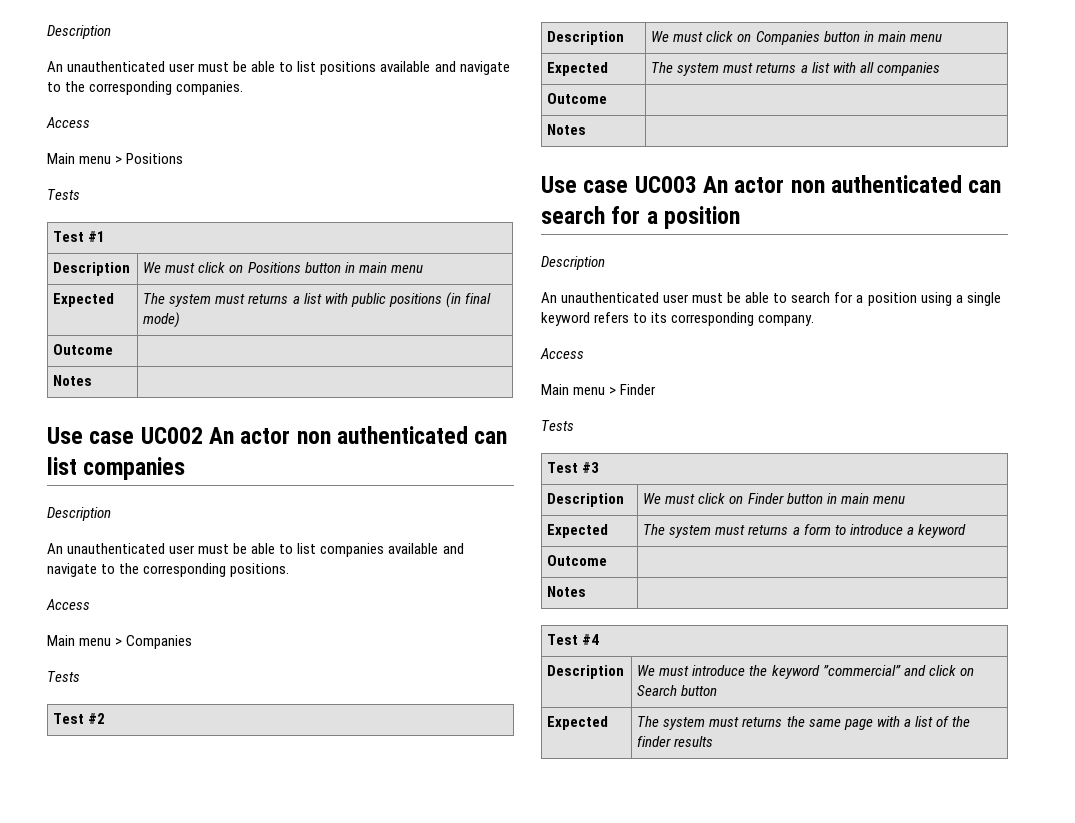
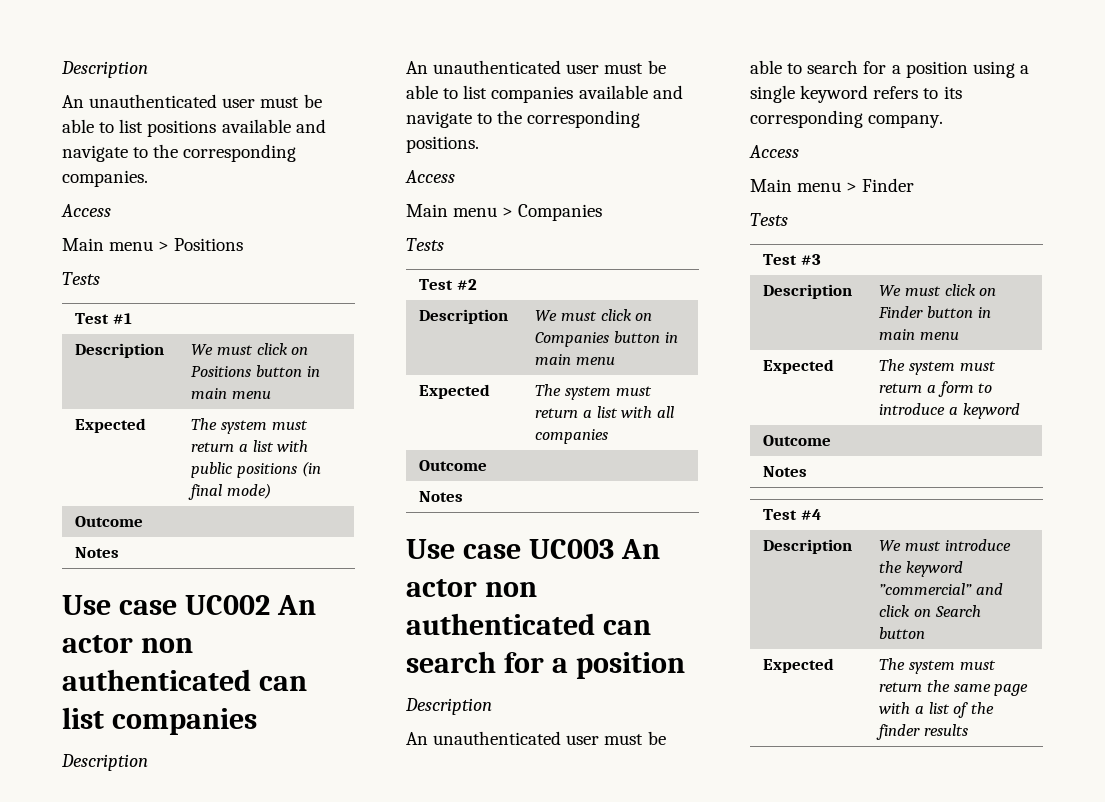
- Expected | The system must returns a list with public positions (in final mode)
+ Expected | The system must return a list with public positions (in final mode)
- Expected | The system must returns a list with all companies
+ Expected | The system must return a list with all companies
- Expected | The system must returns a form to introduce a keyword
+ Expected | The system must return a form to introduce a keyword
- Expected | The system must returns the same page with a list of the finder results
+ Expected | The system must return the same page with a list of the finder results

